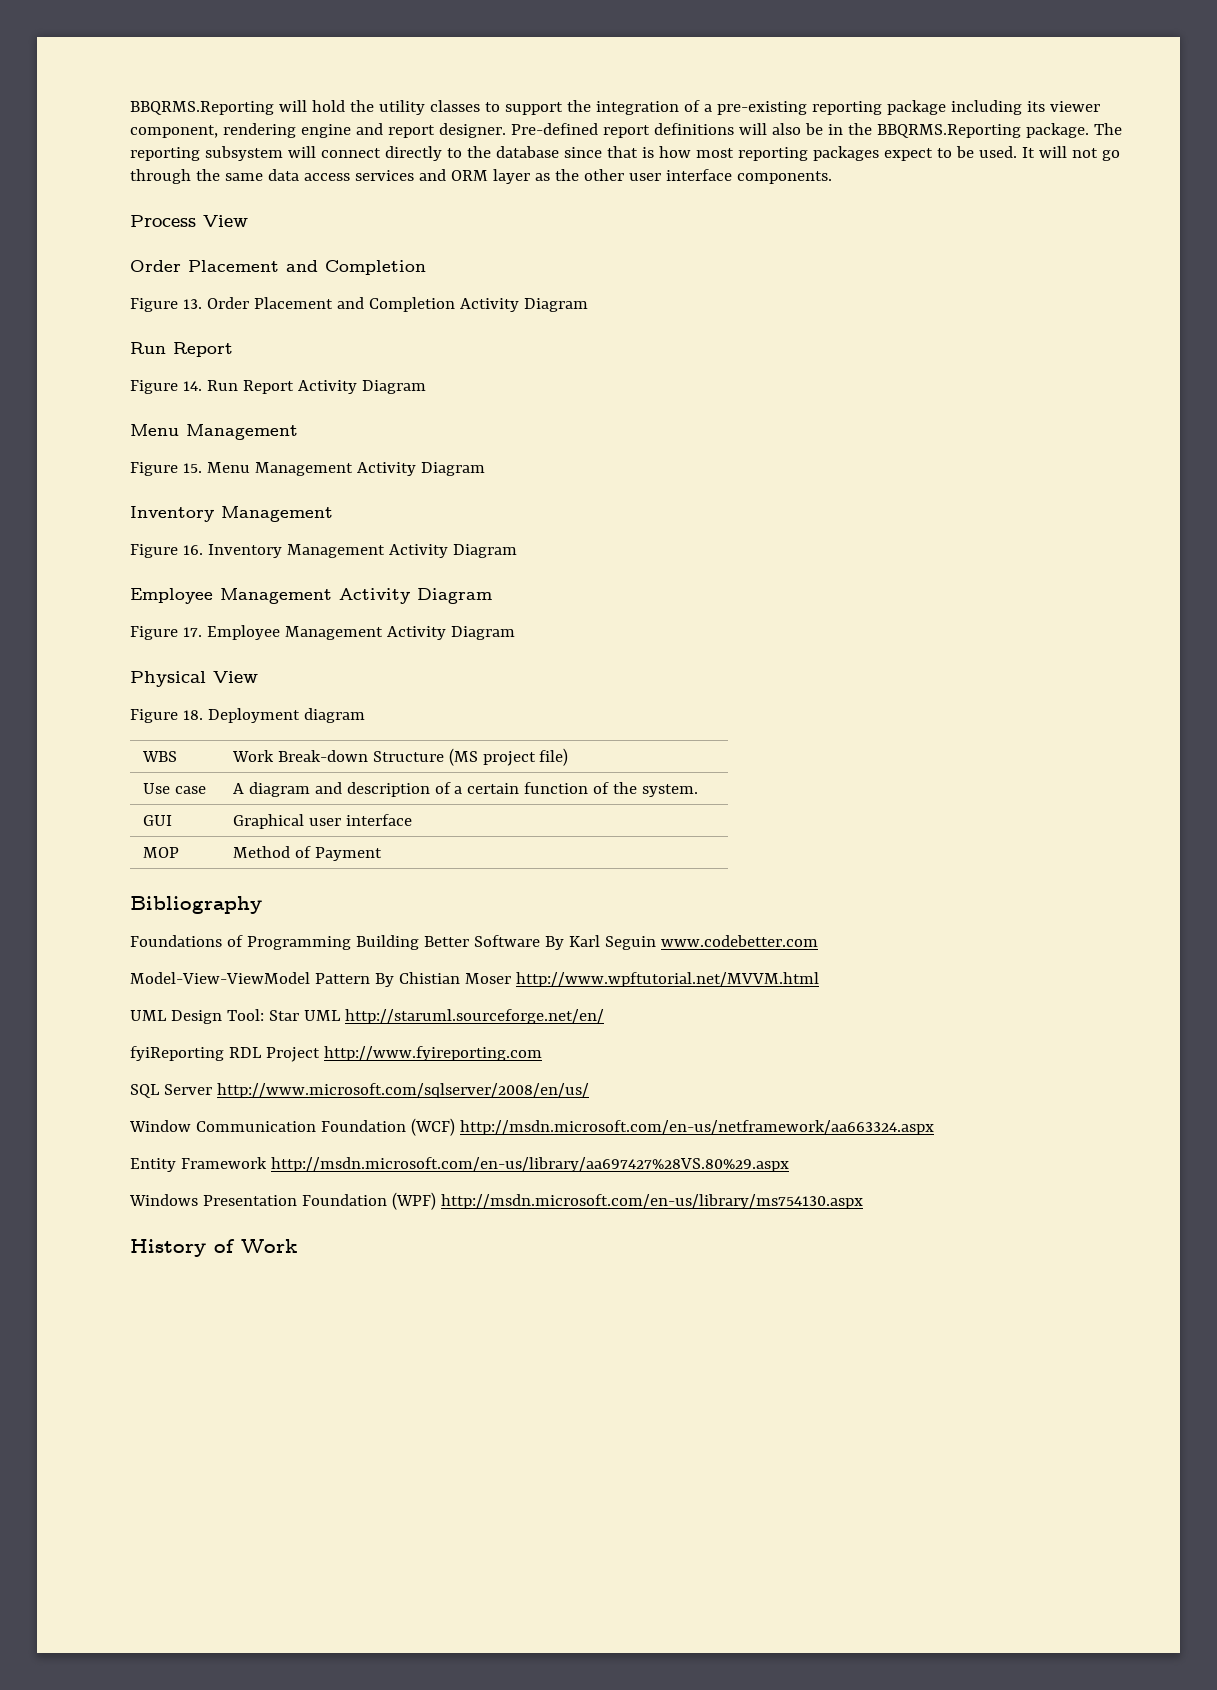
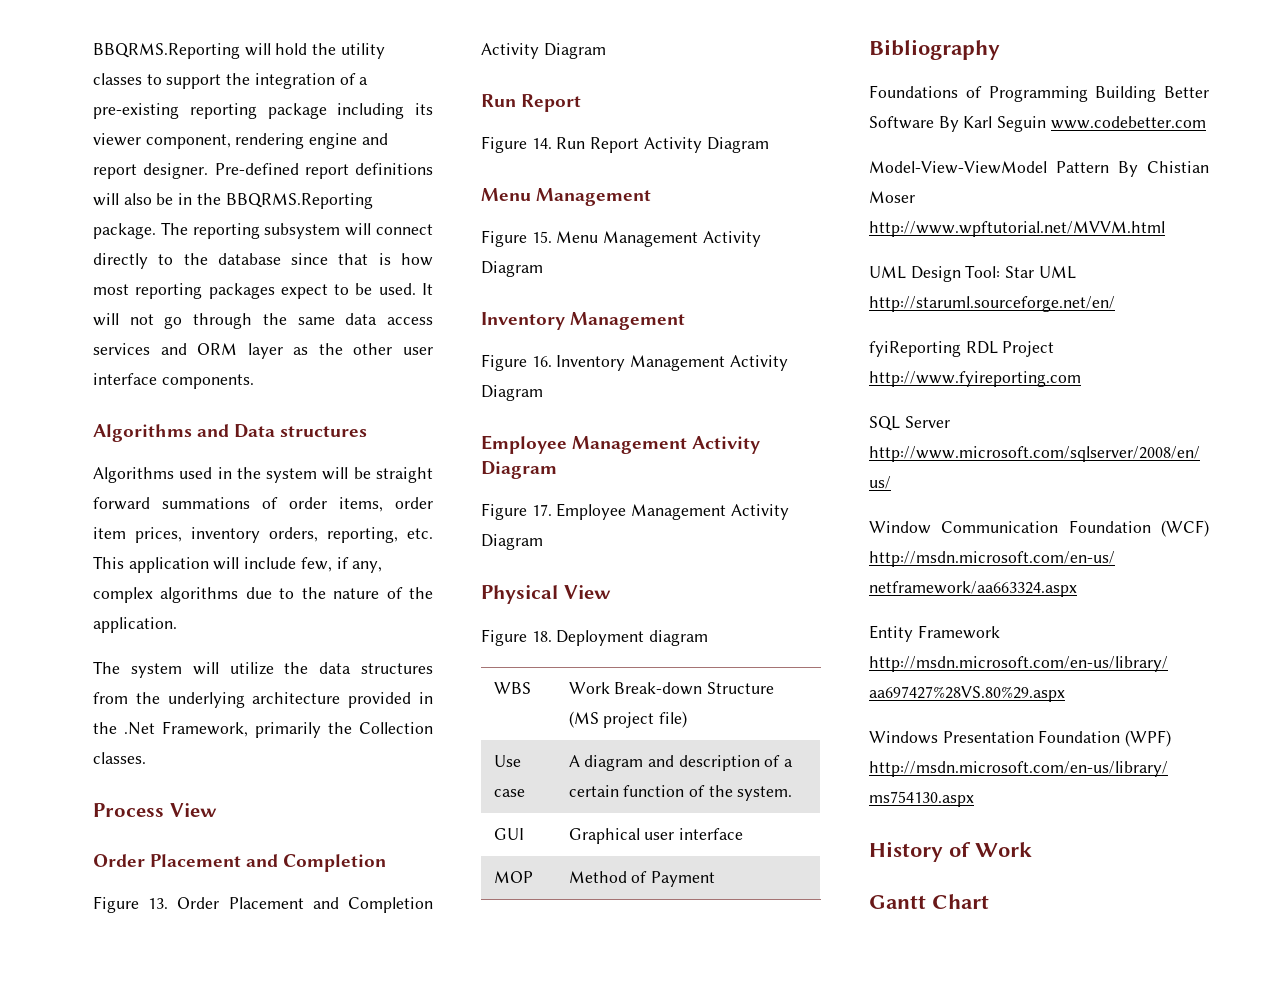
+ Algorithms and Data structures
+ Algorithms used in the system will be straight forward summations of order items, order item prices, inventory orders, reporting, etc. This application will include few, if any, complex algorithms due to the nature of the application.
+ The system will utilize the data structures from the underlying architecture provided in the .Net Framework, primarily the Collection classes.
+ Gantt Chart

